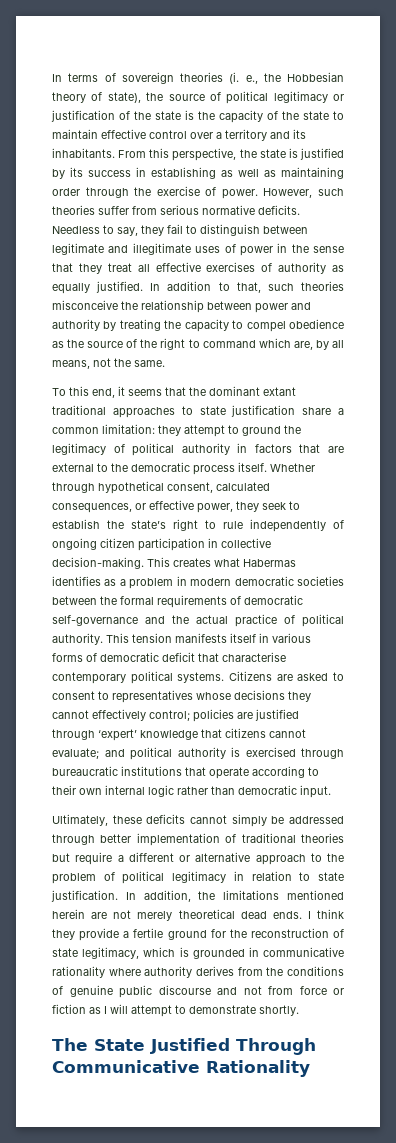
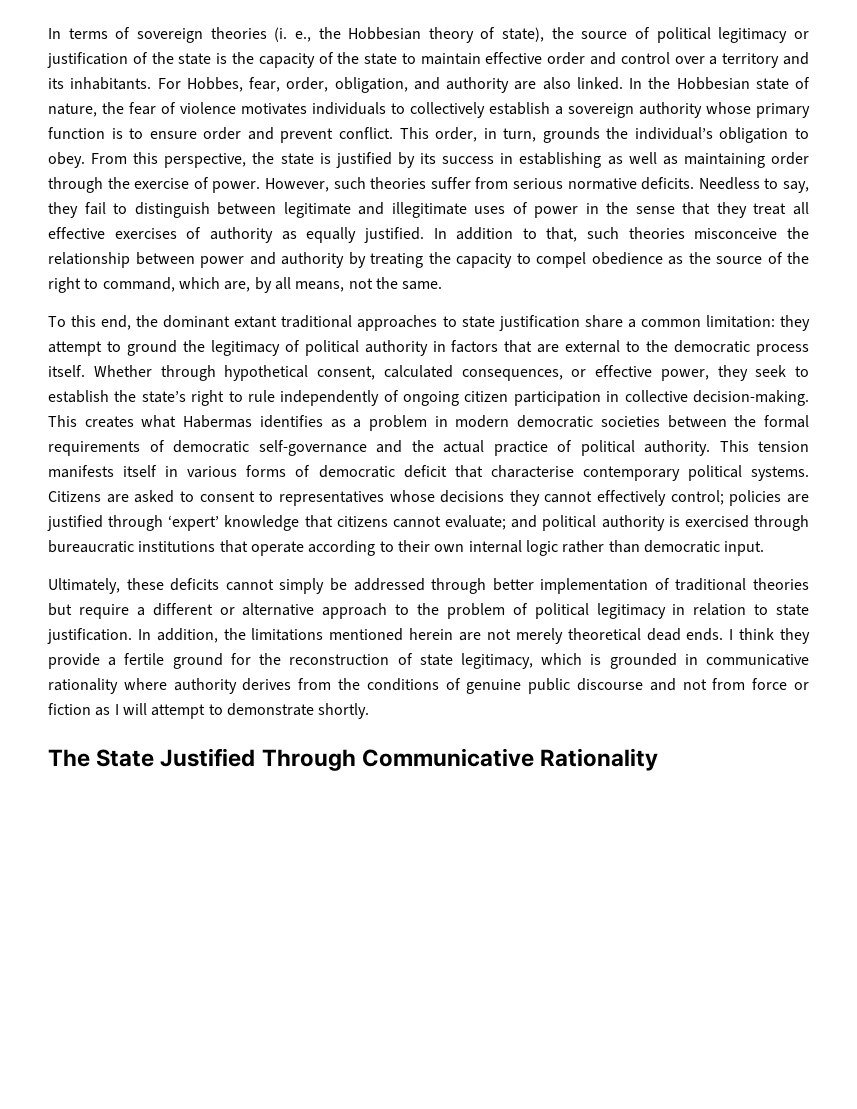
- In terms of sovereign theories (i. e., the Hobbesian theory of state), the source of political legitimacy or justification of the state is the capacity of the state to maintain effective control over a territory and its inhabitants.
+ In terms of sovereign theories (i. e., the Hobbesian theory of state), the source of political legitimacy or justification of the state is the capacity of the state to maintain effective order and control over a territory and its inhabitants.
+ For Hobbes, fear, order, obligation, and authority are also linked. In the Hobbesian state of nature, the fear of violence motivates individuals to collectively establish a sovereign authority whose primary function is to ensure order and prevent conflict. This order, in turn, grounds the individual’s obligation to obey.
- In addition to that, such theories misconceive the relationship between power and authority by treating the capacity to compel obedience as the source of the right to command which are, by all means, not the same.
+ In addition to that, such theories misconceive the relationship between power and authority by treating the capacity to compel obedience as the source of the right to command, which are, by all means, not the same.
- To this end, it seems that the dominant extant traditional approaches to state justification share a common limitation: they attempt to ground the legitimacy of political authority in factors that are external to the democratic process itself.
+ To this end, the dominant extant traditional approaches to state justification share a common limitation: they attempt to ground the legitimacy of political authority in factors that are external to the democratic process itself.

